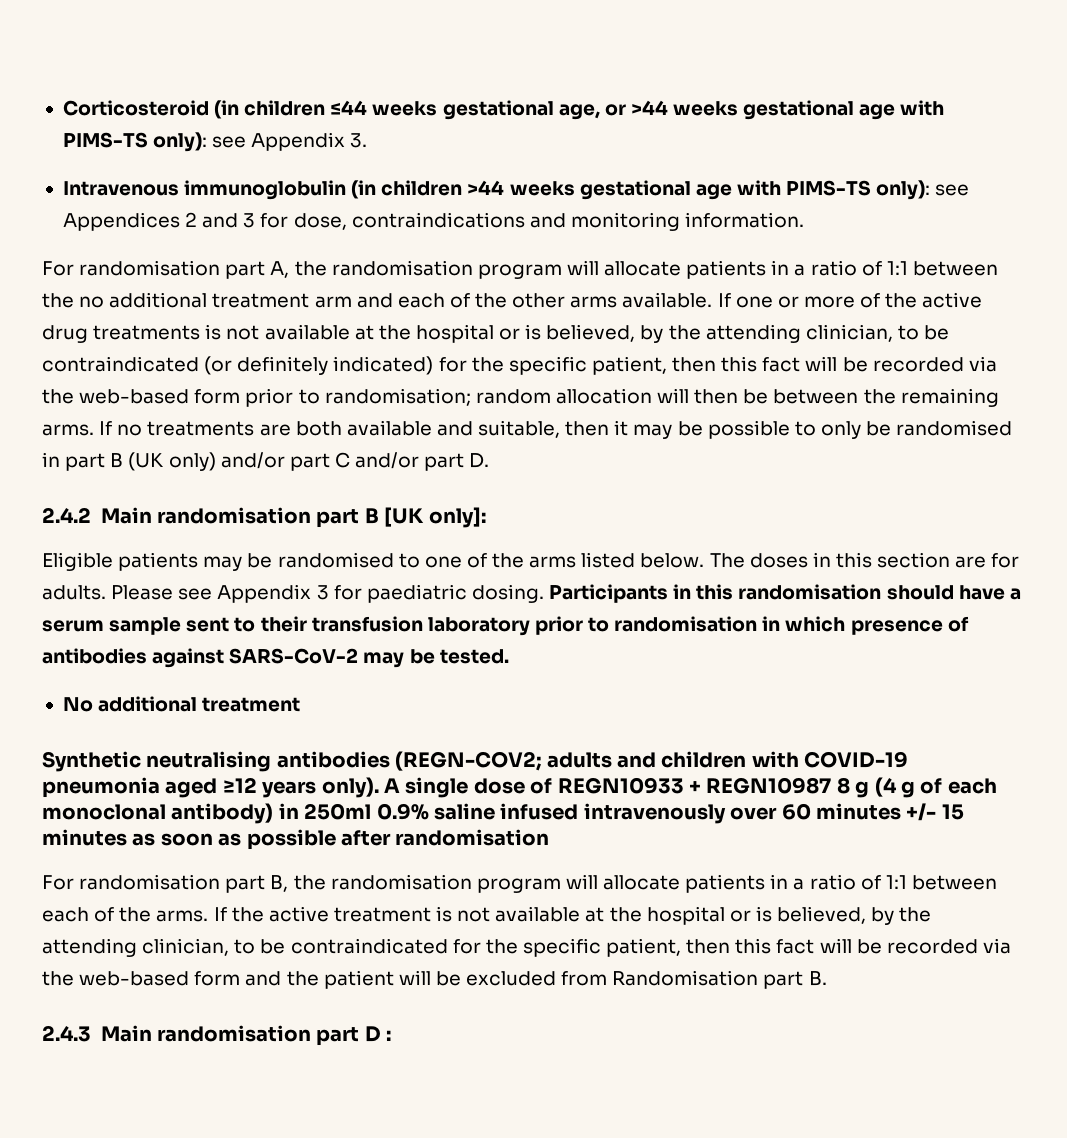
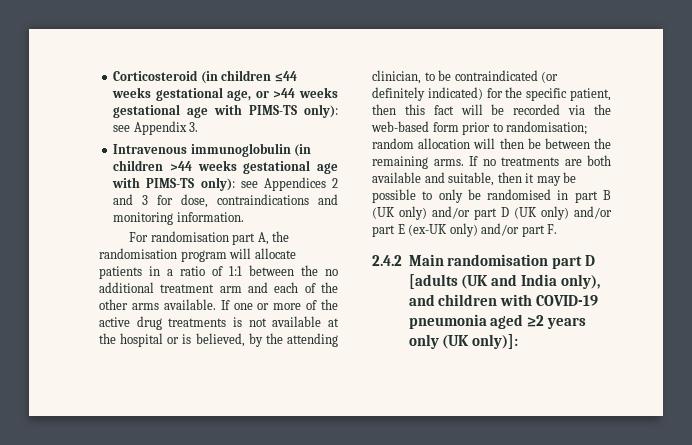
- If no treatments are both available and suitable, then it may be possible to only be randomised in part B (UK only) and/or part C and/or part D.
- 2.4.2 Main randomisation part B [UK only]:
- Eligible patients may be randomised to one of the arms listed below. The doses in this section are for adults. Please see Appendix 3 for paediatric dosing. Participants in this randomisation should have a serum sample sent to their transfusion laboratory prior to randomisation in which presence of antibodies against SARS-CoV-2 may be tested.
- No additional treatment
- Synthetic neutralising antibodies (REGN-COV2; adults and children with COVID-19 pneumonia aged ≥12 years only). A single dose of REGN10933 + REGN10987 8 g (4 g of each monoclonal antibody) in 250ml 0.9% saline infused intravenously over 60 minutes +/- 15 minutes as soon as possible after randomisation
- For randomisation part B, the randomisation program will allocate patients in a ratio of 1:1 between each of the arms. If the active treatment is not available at the hospital or is believed, by the attending clinician, to be contraindicated for the specific patient, then this fact will be recorded via the web-based form and the patient will be excluded from Randomisation part B.
- 2.4.3 Main randomisation part D :
+ If no treatments are both available and suitable, then it may be possible to only be randomised in part B (UK only) and/or part D (UK only) and/or part E (ex-UK only) and/or part F.
+ 2.4.2 Main randomisation part D [adults (UK and India only), and children with COVID-19 pneumonia aged ≥2 years only (UK only)]:

